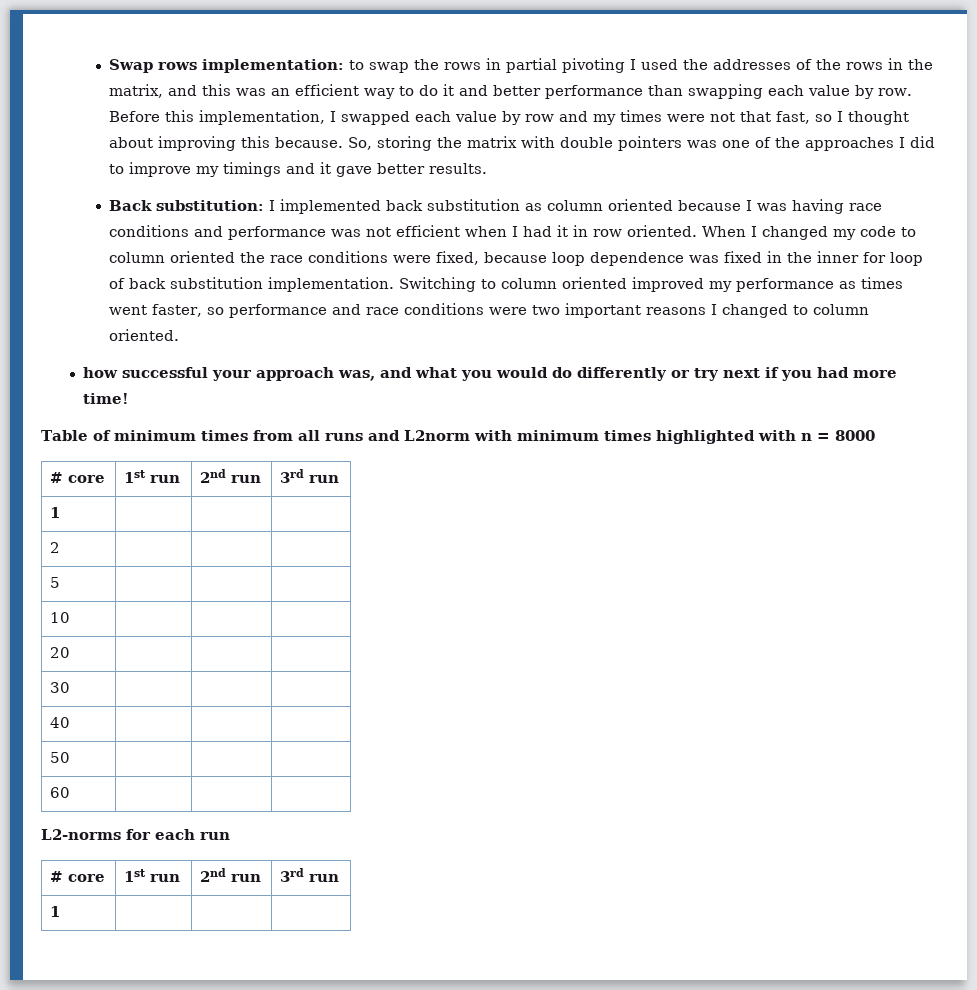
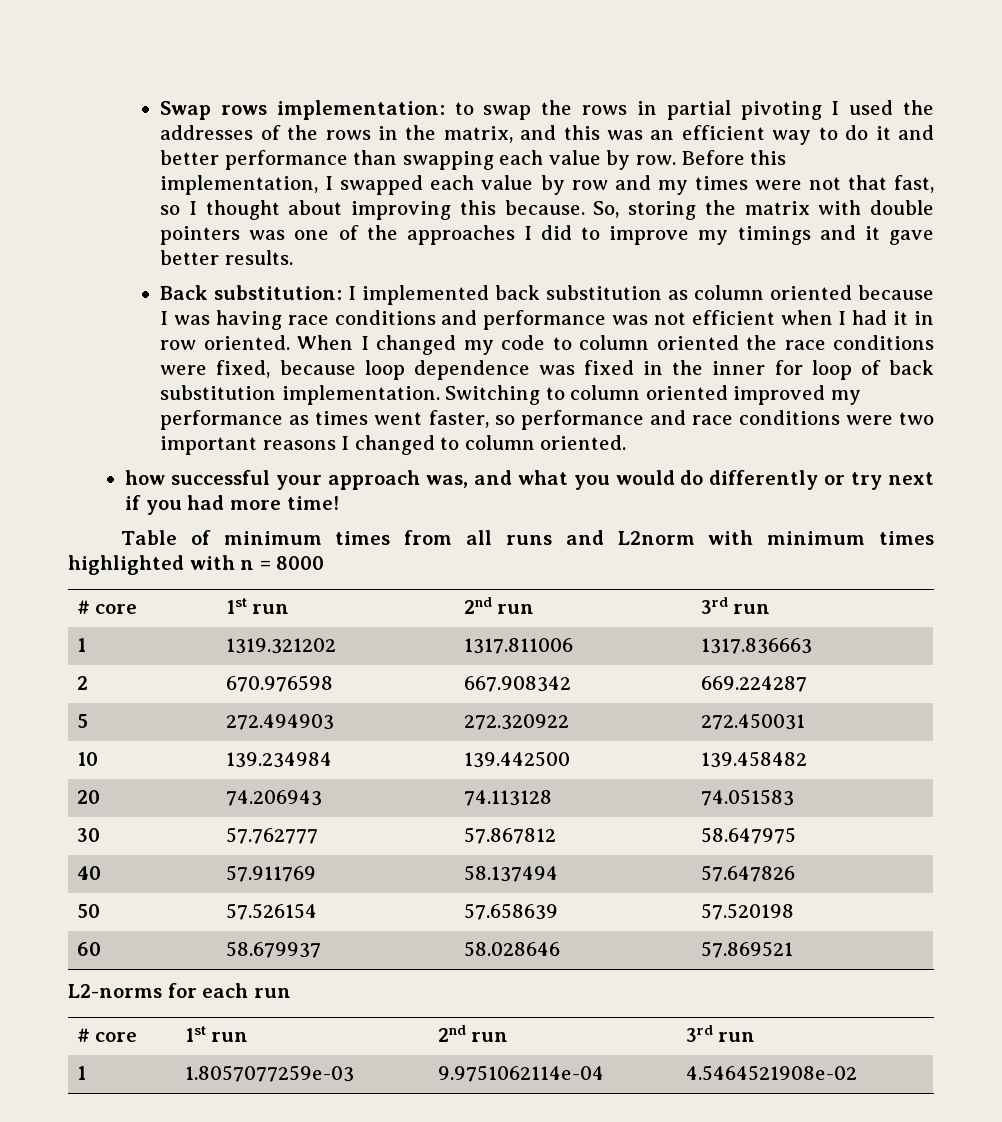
  Table of minimum times from all runs and L2norm with minimum times highlighted with n = 8000
  # core | 1st run | 2nd run | 3rd run
- 1 | | |
- 2 | | |
- 5 | | |
- 10 | | |
- 20 | | |
- 30 | | |
- 40 | | |
- 50 | | |
- 60 | | |
+ 1 | 1319.321202 | 1317.811006 | 1317.836663
+ 2 | 670.976598 | 667.908342 | 669.224287
+ 5 | 272.494903 | 272.320922 | 272.450031
+ 10 | 139.234984 | 139.442500 | 139.458482
+ 20 | 74.206943 | 74.113128 | 74.051583
+ 30 | 57.762777 | 57.867812 | 58.647975
+ 40 | 57.911769 | 58.137494 | 57.647826
+ 50 | 57.526154 | 57.658639 | 57.520198
+ 60 | 58.679937 | 58.028646 | 57.869521
  L2-norms for each run
  # core | 1st run | 2nd run | 3rd run
- 1 | | |
+ 1 | 1.8057077259e-03 | 9.9751062114e-04 | 4.5464521908e-02

